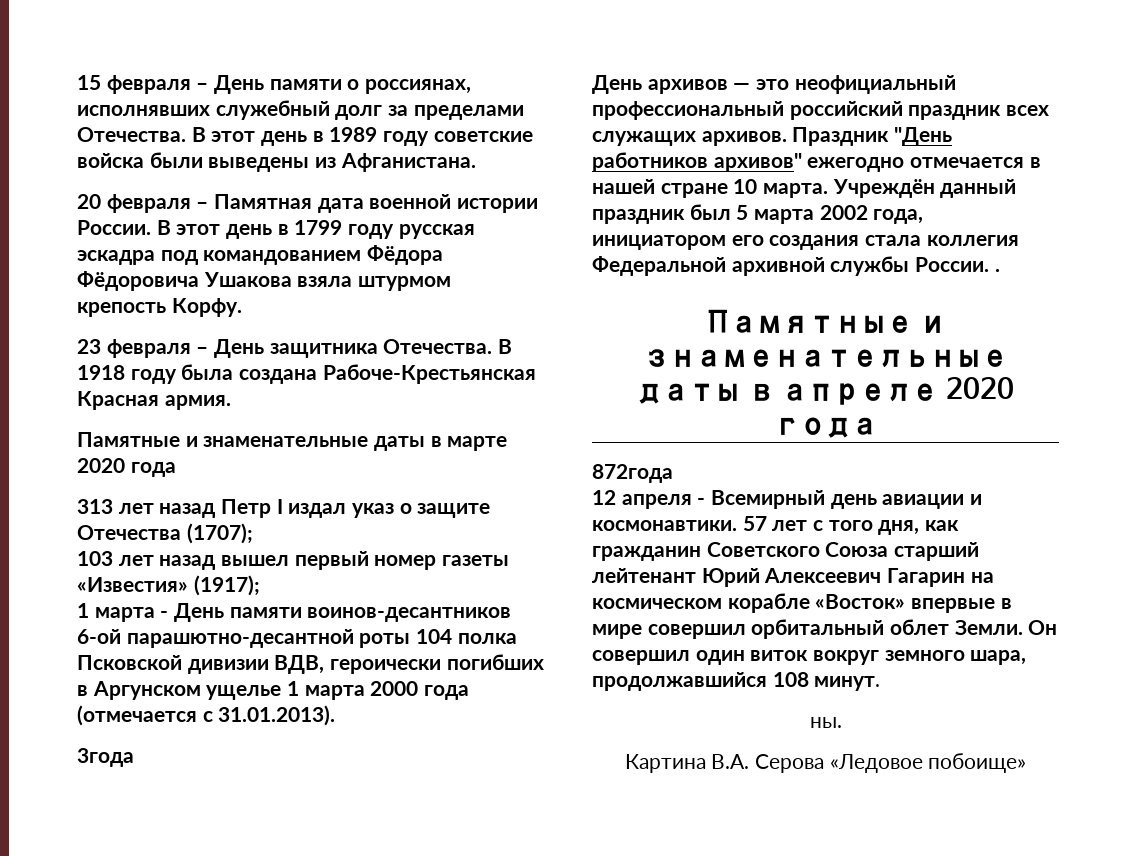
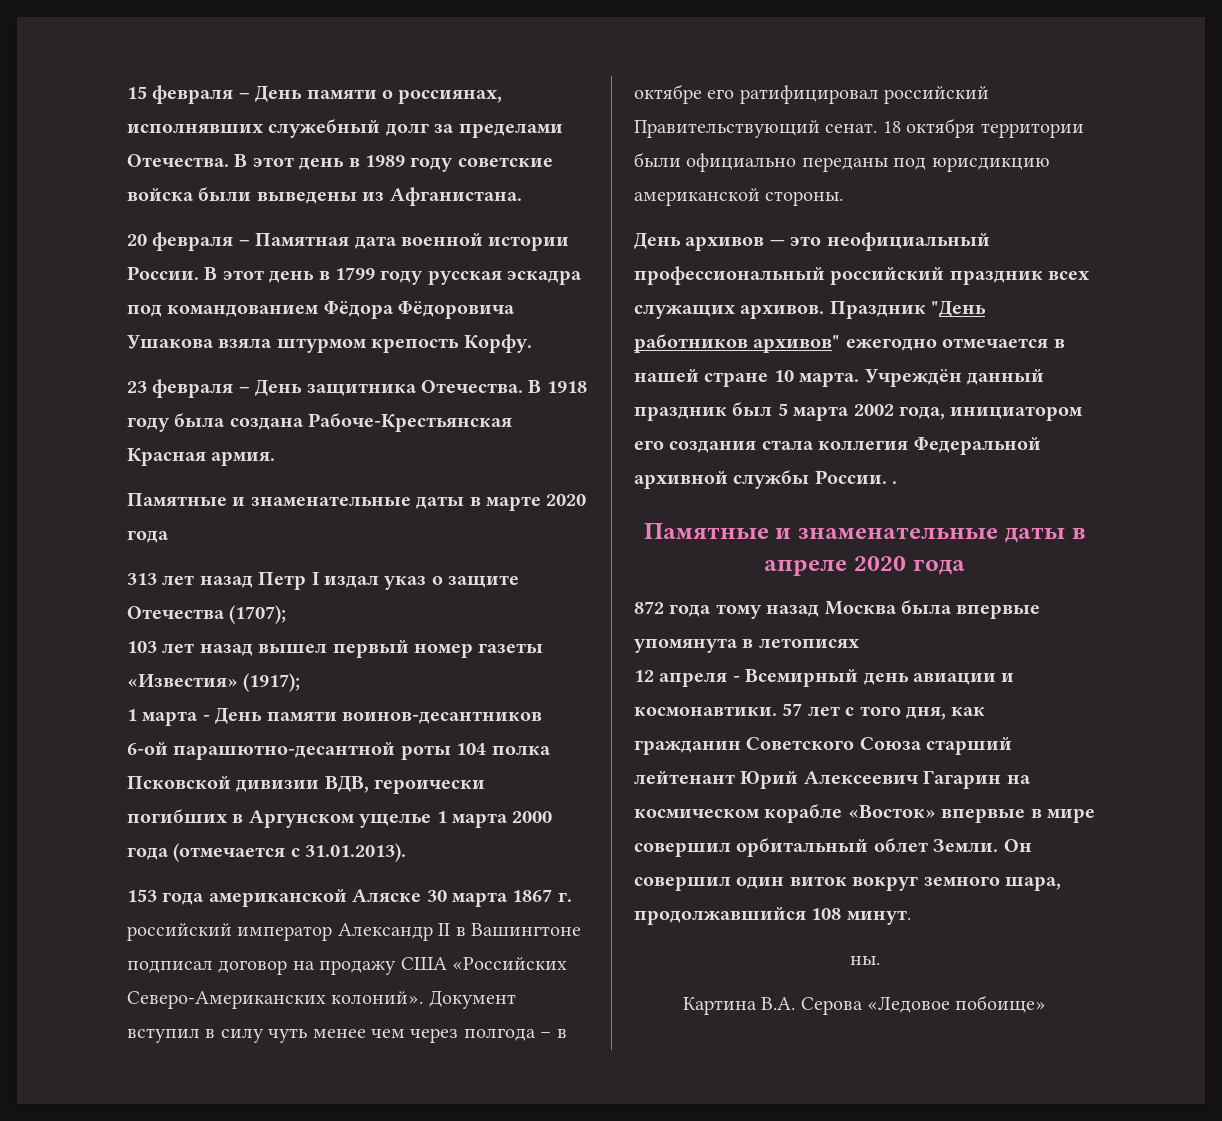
- 3года
+ 153 года американской Аляске 30 марта 1867 г. российский император Александр II в Вашингтоне подписал договор на продажу США «Российских Северо-Американских колоний». Документ вступил в силу чуть менее чем через полгода – в октябре его ратифицировал российский Правительствующий сенат. 18 октября территории были официально переданы под юрисдикцию американской стороны.
- 872года
+ 872 года тому назад Москва была впервые упомянута в летописях

